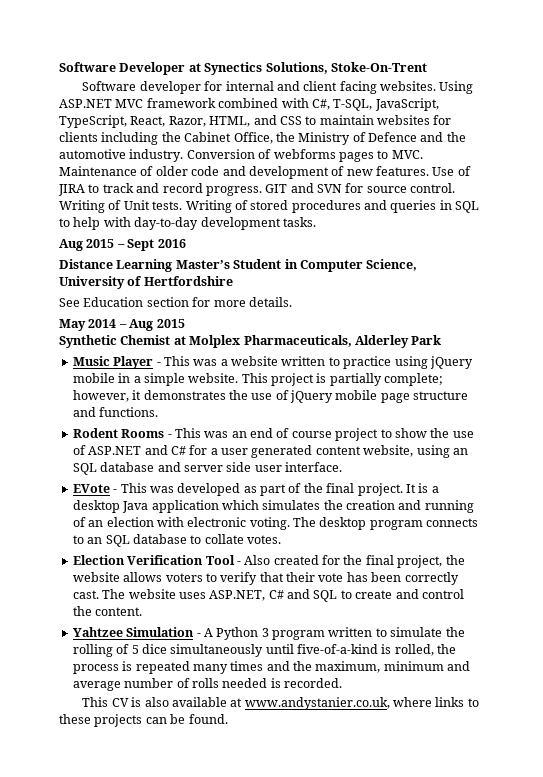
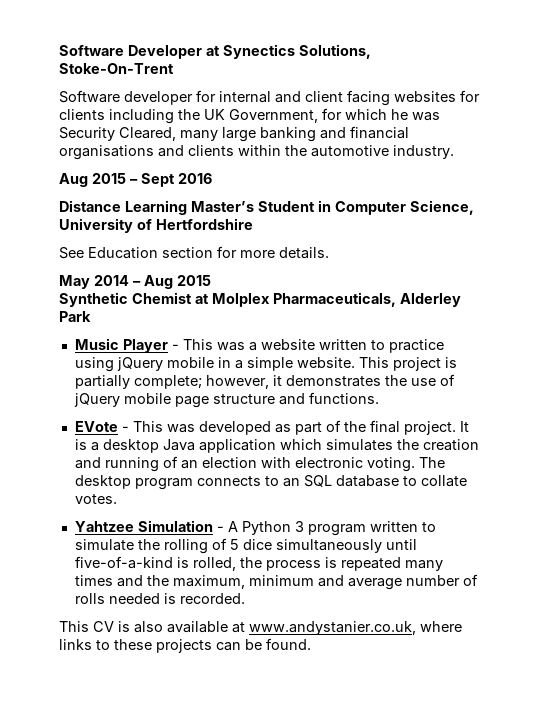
- Software developer for internal and client facing websites. Using ASP.NET MVC framework combined with C#, T-SQL, JavaScript, TypeScript, React, Razor, HTML, and CSS to maintain websites for clients including the Cabinet Office, the Ministry of Defence and the automotive industry. Conversion of webforms pages to MVC. Maintenance of older code and development of new features. Use of JIRA to track and record progress. GIT and SVN for source control. Writing of Unit tests. Writing of stored procedures and queries in SQL to help with day-to-day development tasks.
+ Software developer for internal and client facing websites for clients including the UK Government, for which he was Security Cleared, many large banking and financial organisations and clients within the automotive industry.
- Rodent Rooms - This was an end of course project to show the use of ASP.NET and C# for a user generated content website, using an SQL database and server side user interface.
- Election Verification Tool - Also created for the final project, the website allows voters to verify that their vote has been correctly cast. The website uses ASP.NET, C# and SQL to create and control the content.

